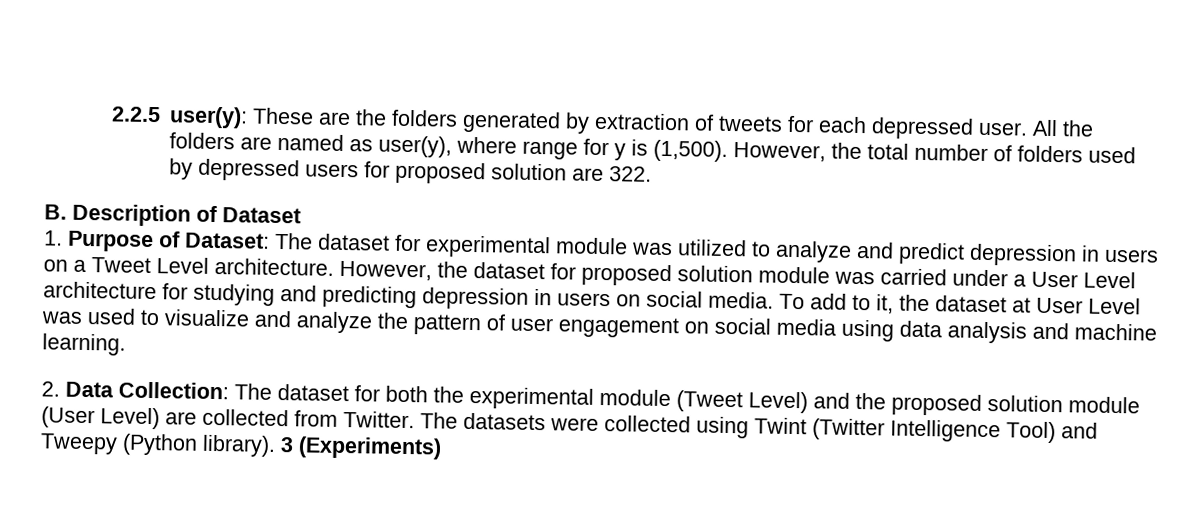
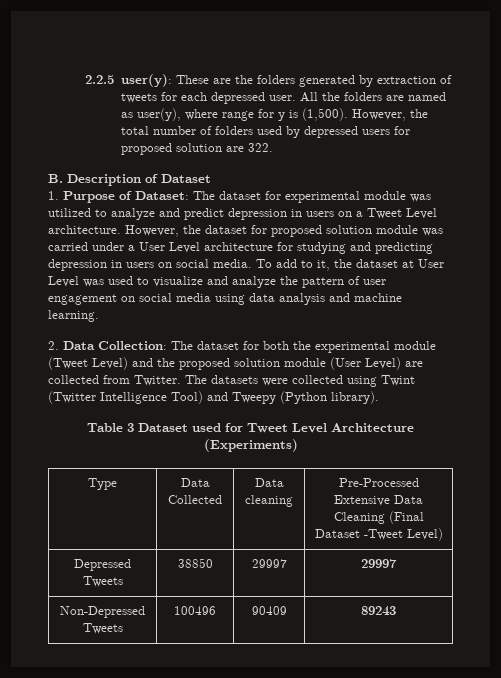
- The datasets were collected using Twint (Twitter Intelligence Tool) and Tweepy (Python library). 3 (Experiments)
+ The datasets were collected using Twint (Twitter Intelligence Tool) and Tweepy (Python library).
+ Table 3 Dataset used for Tweet Level Architecture (Experiments)
+ Type | Data Collected | Data cleaning | Pre-Processed Extensive Data Cleaning (Final Dataset -Tweet Level)
+ Depressed Tweets | 38850 | 29997 | 29997
+ Non-Depressed Tweets | 100496 | 90409 | 89243

